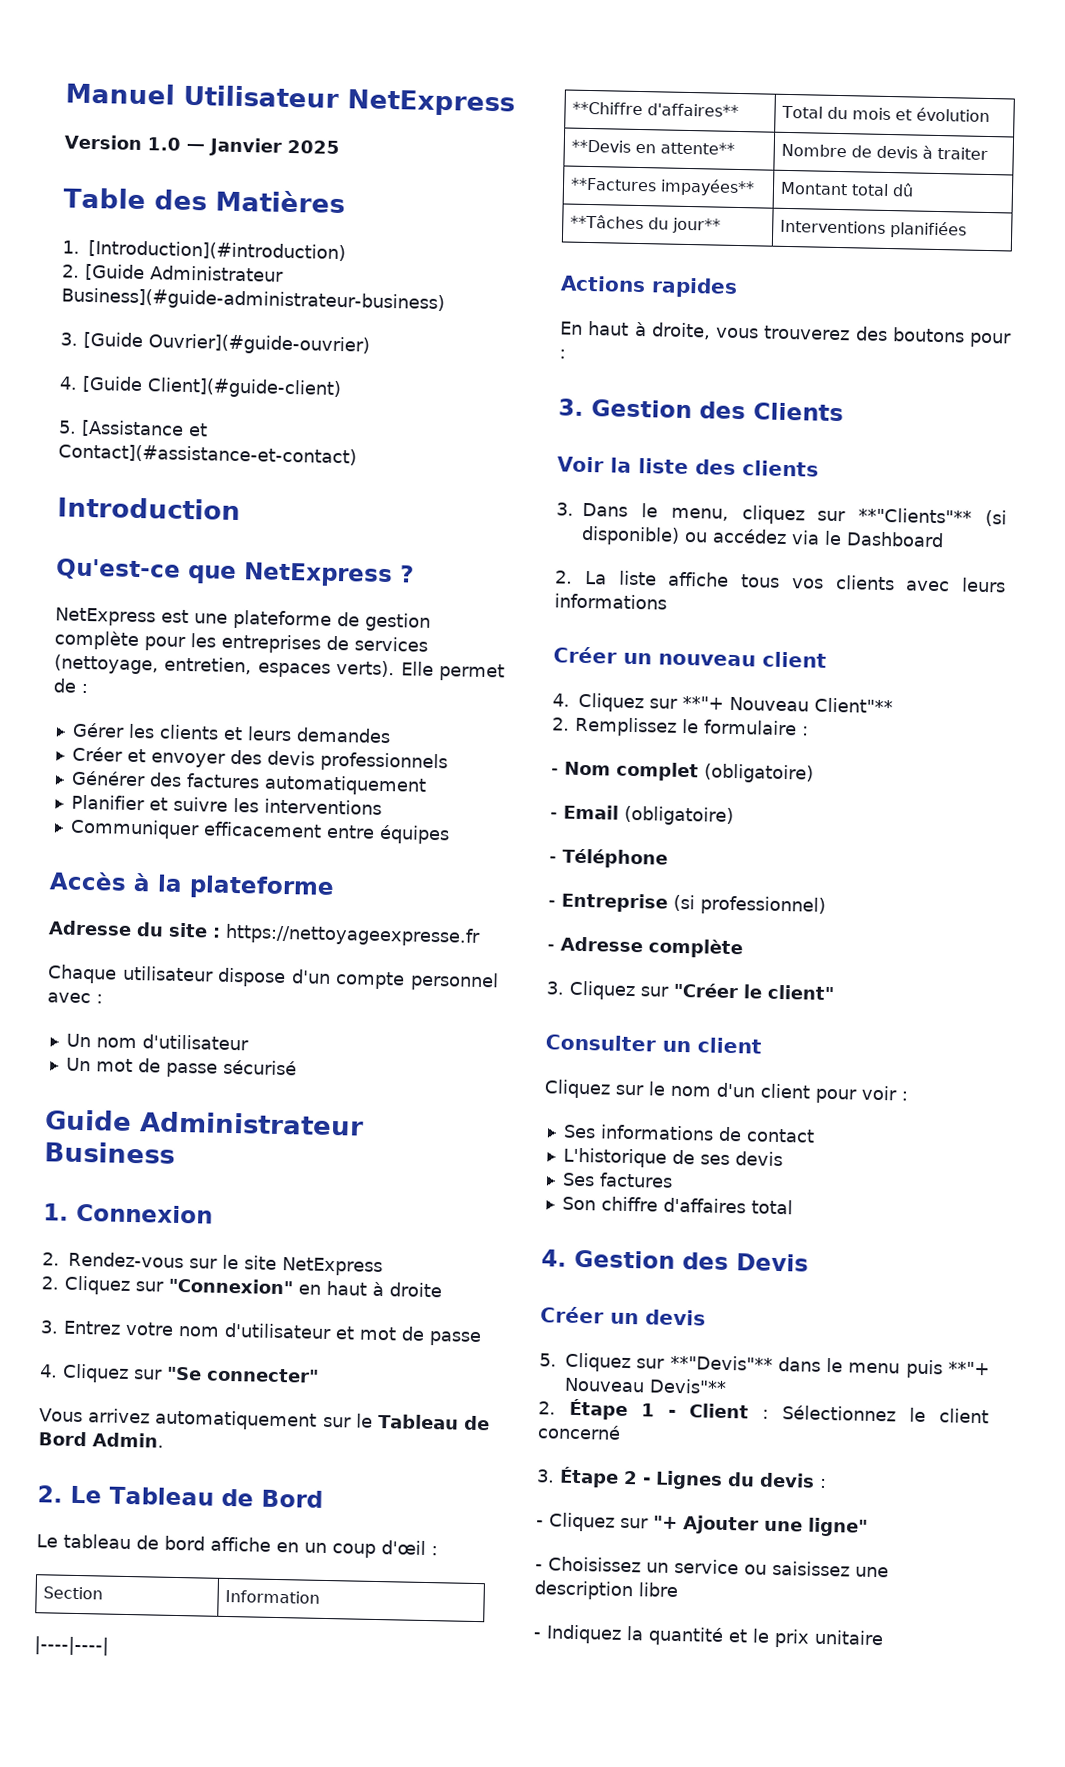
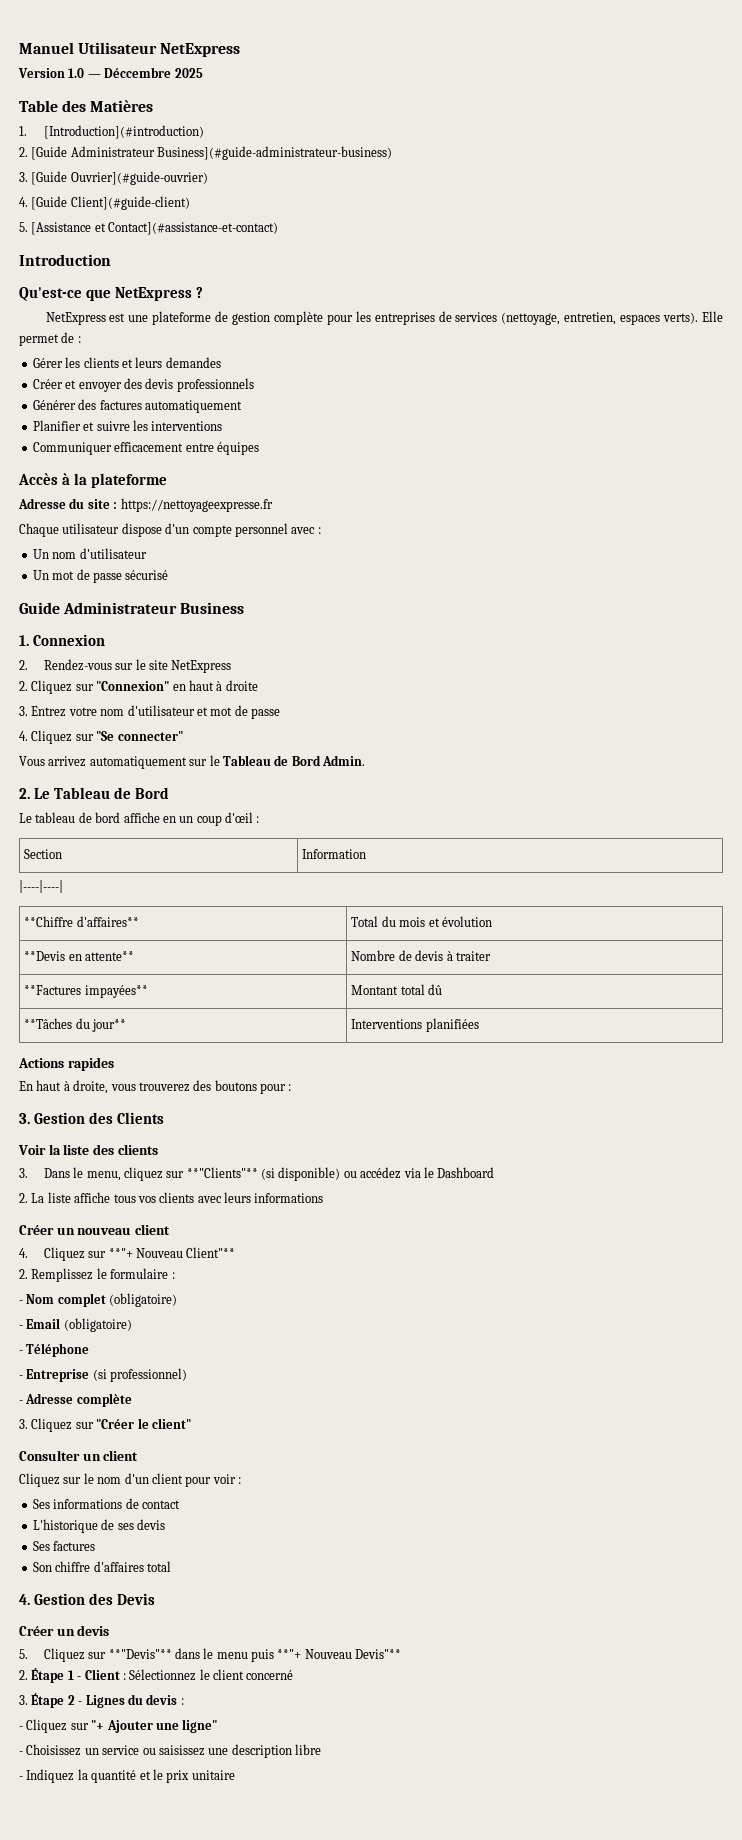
- Version 1.0 — Janvier 2025
+ Version 1.0 — Déccembre 2025

